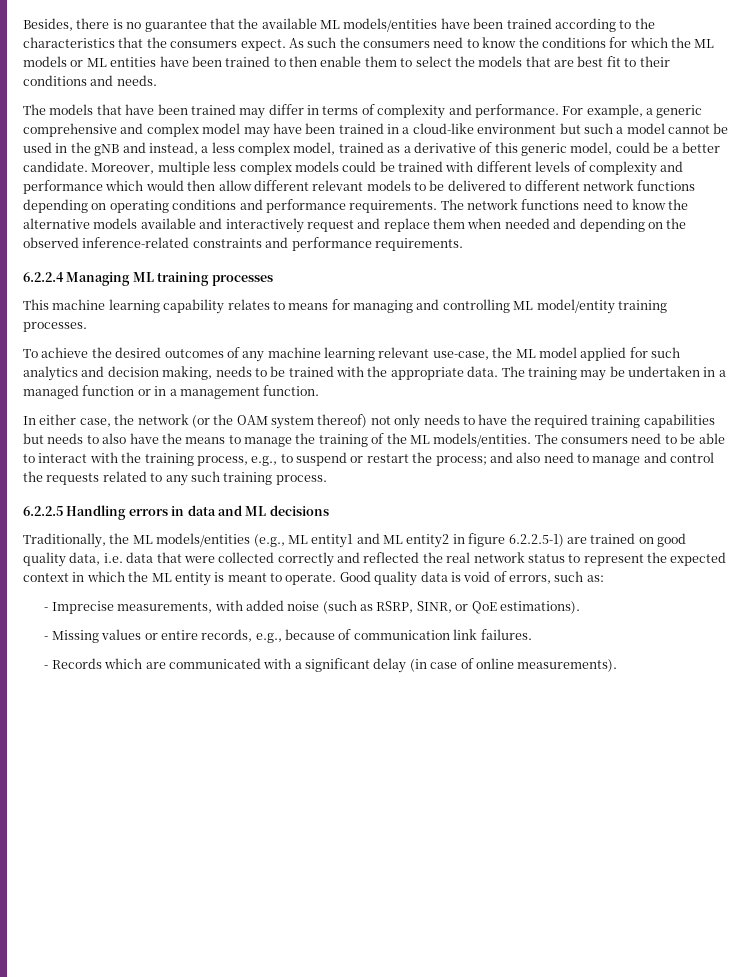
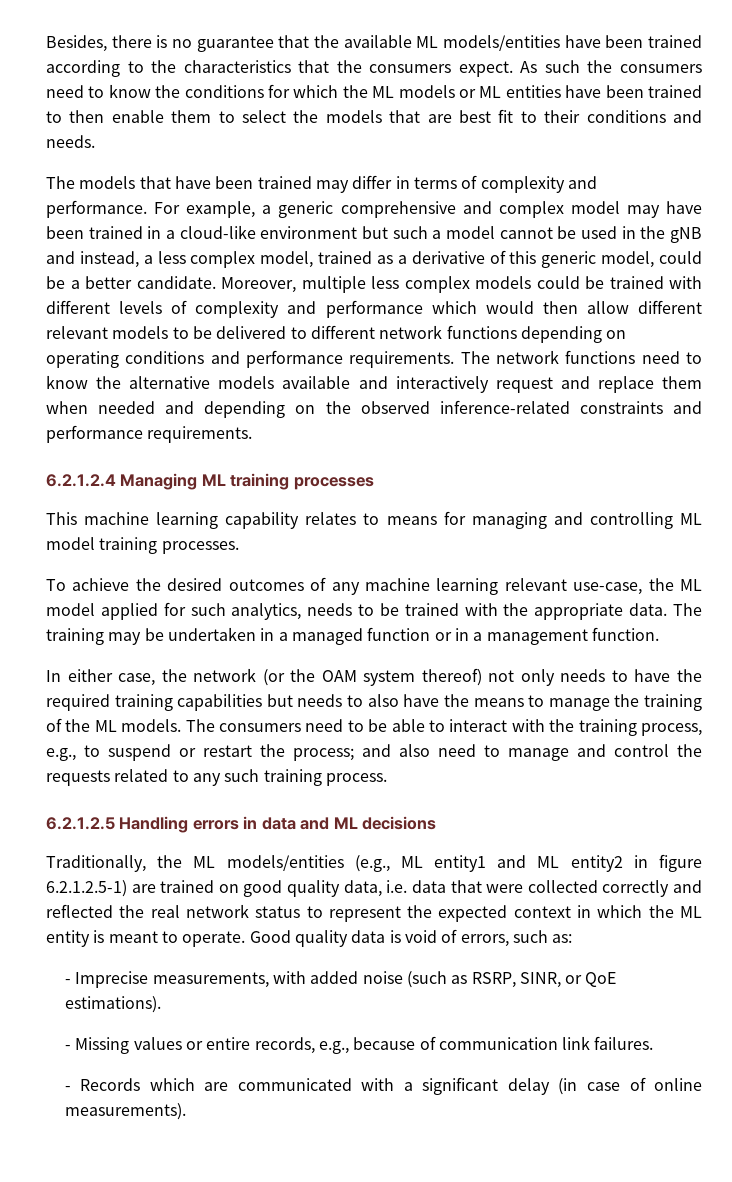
- 6.2.2.4 Managing ML training processes
+ 6.2.1.2.4 Managing ML training processes
- This machine learning capability relates to means for managing and controlling ML model/entity training processes.
+ This machine learning capability relates to means for managing and controlling ML model training processes.
- To achieve the desired outcomes of any machine learning relevant use-case, the ML model applied for such analytics and decision making, needs to be trained with the appropriate data.
+ To achieve the desired outcomes of any machine learning relevant use-case, the ML model applied for such analytics, needs to be trained with the appropriate data.
- In either case, the network (or the OAM system thereof) not only needs to have the required training capabilities but needs to also have the means to manage the training of the ML models/entities.
+ In either case, the network (or the OAM system thereof) not only needs to have the required training capabilities but needs to also have the means to manage the training of the ML models.
- 6.2.2.5 Handling errors in data and ML decisions
+ 6.2.1.2.5 Handling errors in data and ML decisions
- Traditionally, the ML models/entities (e.g., ML entity1 and ML entity2 in figure 6.2.2.5-1) are trained on good quality data, i.e. data that were collected correctly and reflected the real network status to represent the expected context in which the ML entity is meant to operate.
+ Traditionally, the ML models/entities (e.g., ML entity1 and ML entity2 in figure 6.2.1.2.5-1) are trained on good quality data, i.e. data that were collected correctly and reflected the real network status to represent the expected context in which the ML entity is meant to operate.

